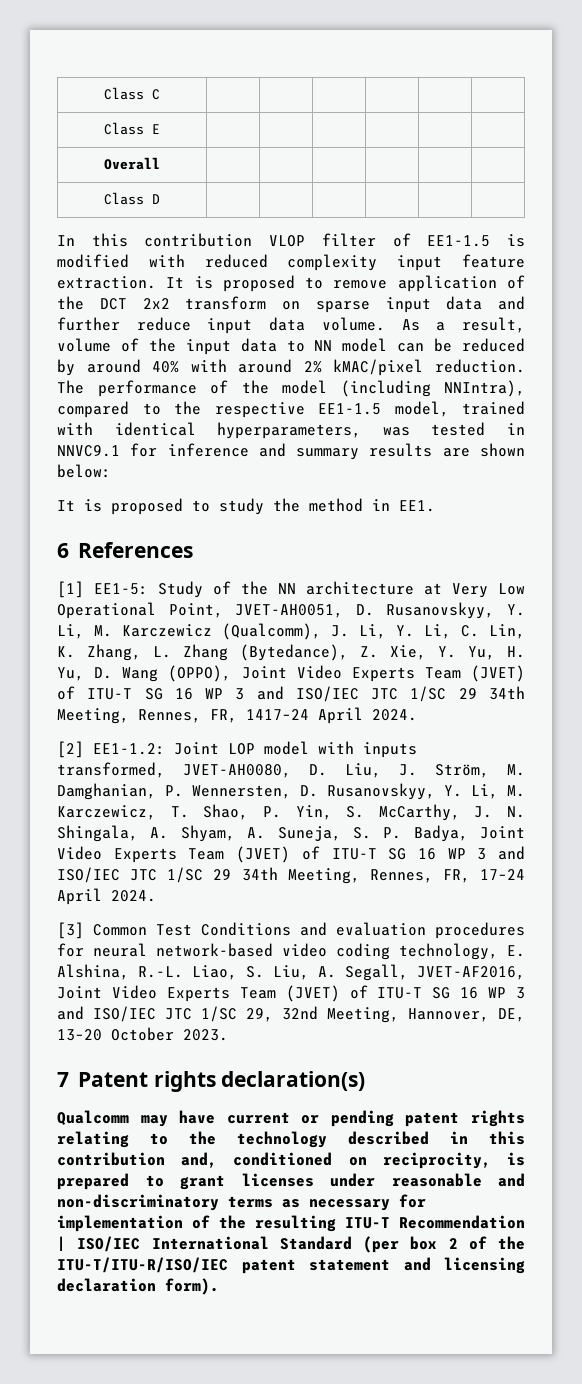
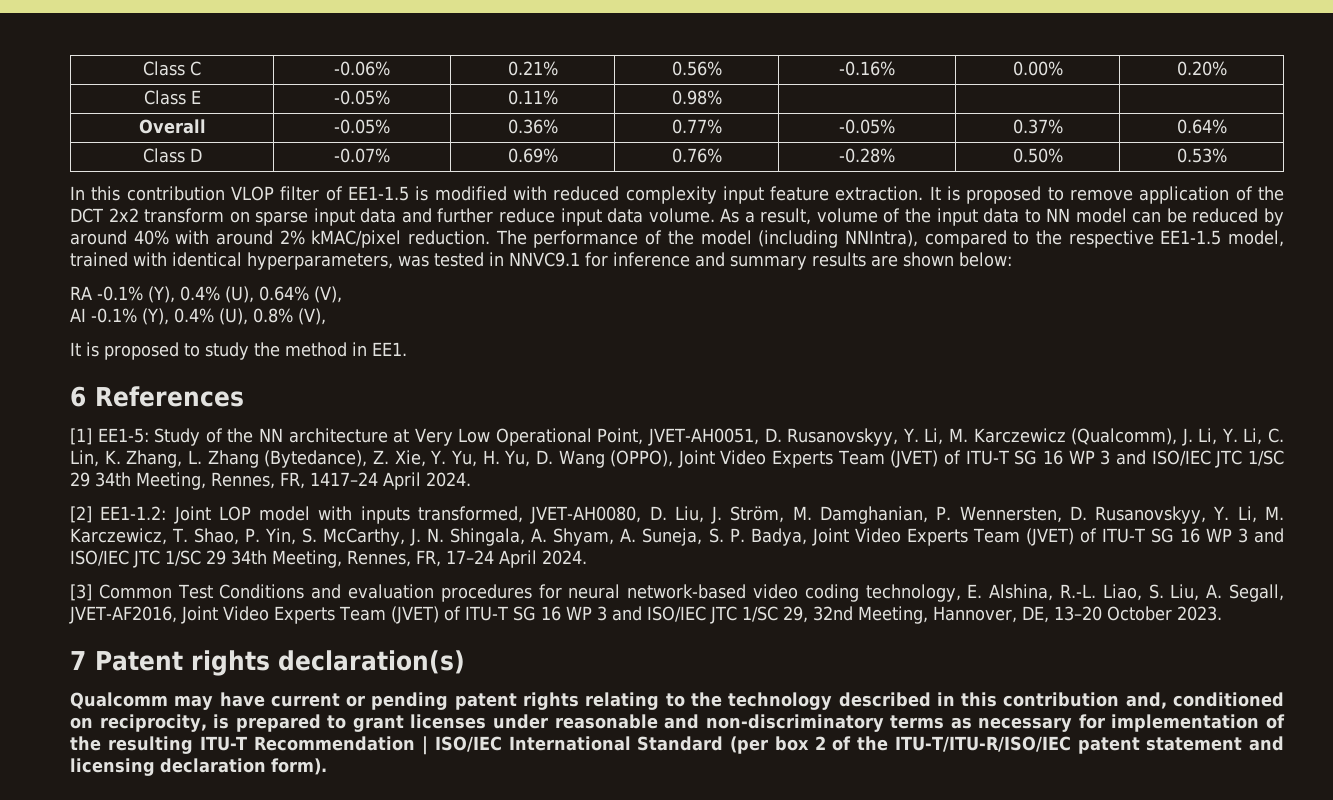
- Class C | | | | | |
- Class E | | | | | |
- Overall | | | | | |
- Class D | | | | | |
+ Class C | -0.06% | 0.21% | 0.56% | -0.16% | 0.00% | 0.20%
+ Class E | -0.05% | 0.11% | 0.98% | | |
+ Overall | -0.05% | 0.36% | 0.77% | -0.05% | 0.37% | 0.64%
+ Class D | -0.07% | 0.69% | 0.76% | -0.28% | 0.50% | 0.53%
+ RA -0.1% (Y), 0.4% (U), 0.64% (V),
+ AI -0.1% (Y), 0.4% (U), 0.8% (V),

